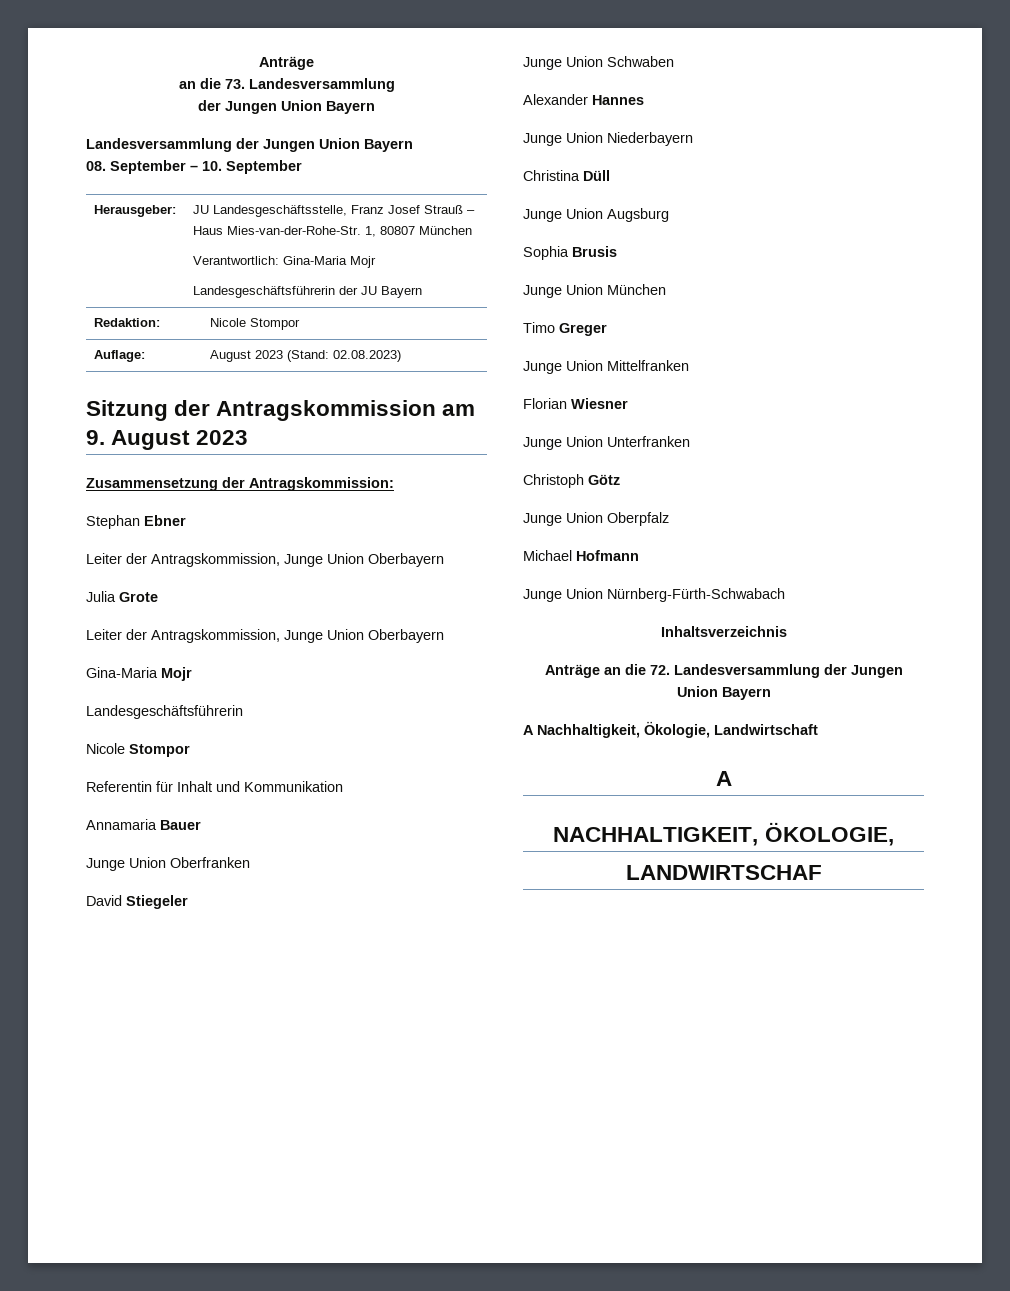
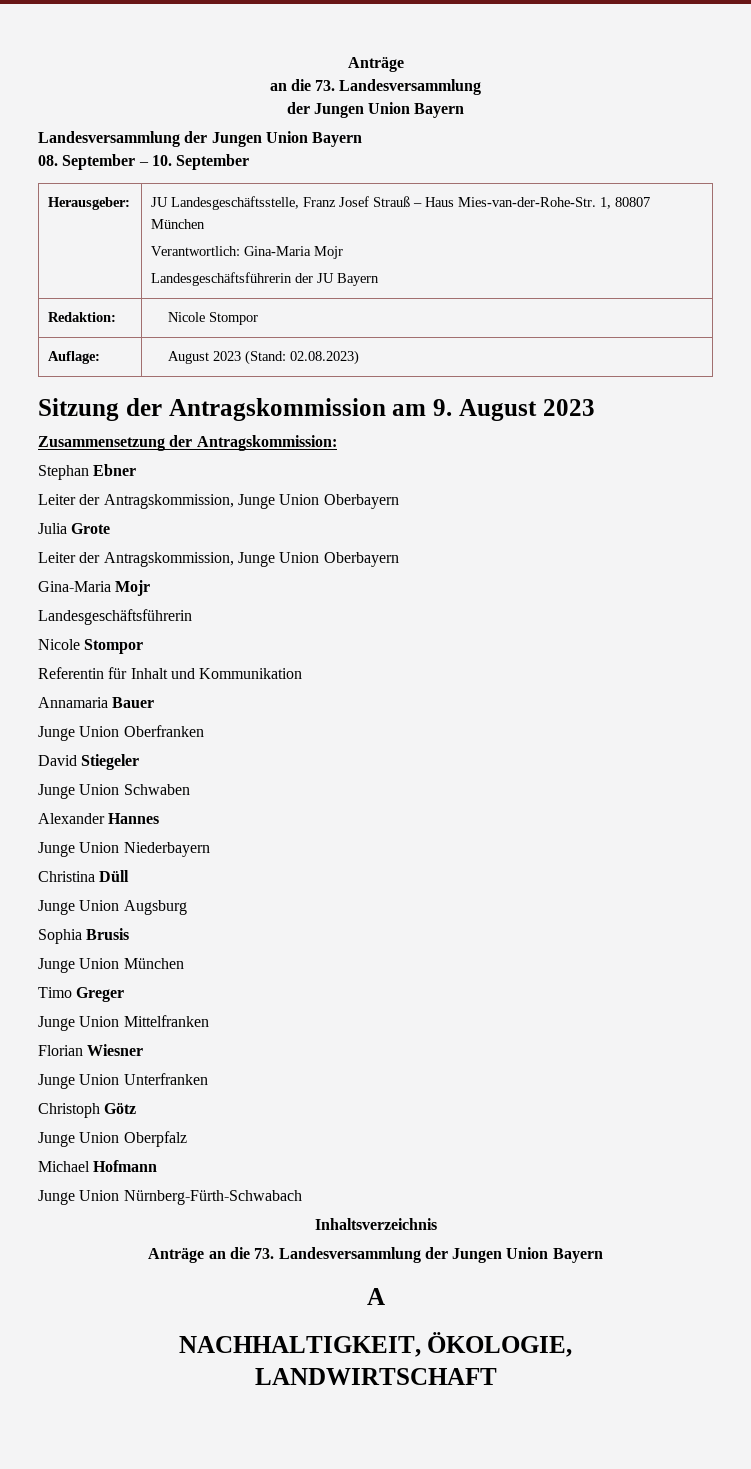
- Anträge an die 72. Landesversammlung der Jungen Union Bayern
- A Nachhaltigkeit, Ökologie, Landwirtschaft
+ Anträge an die 73. Landesversammlung der Jungen Union Bayern
- LANDWIRTSCHAF
+ LANDWIRTSCHAFT

